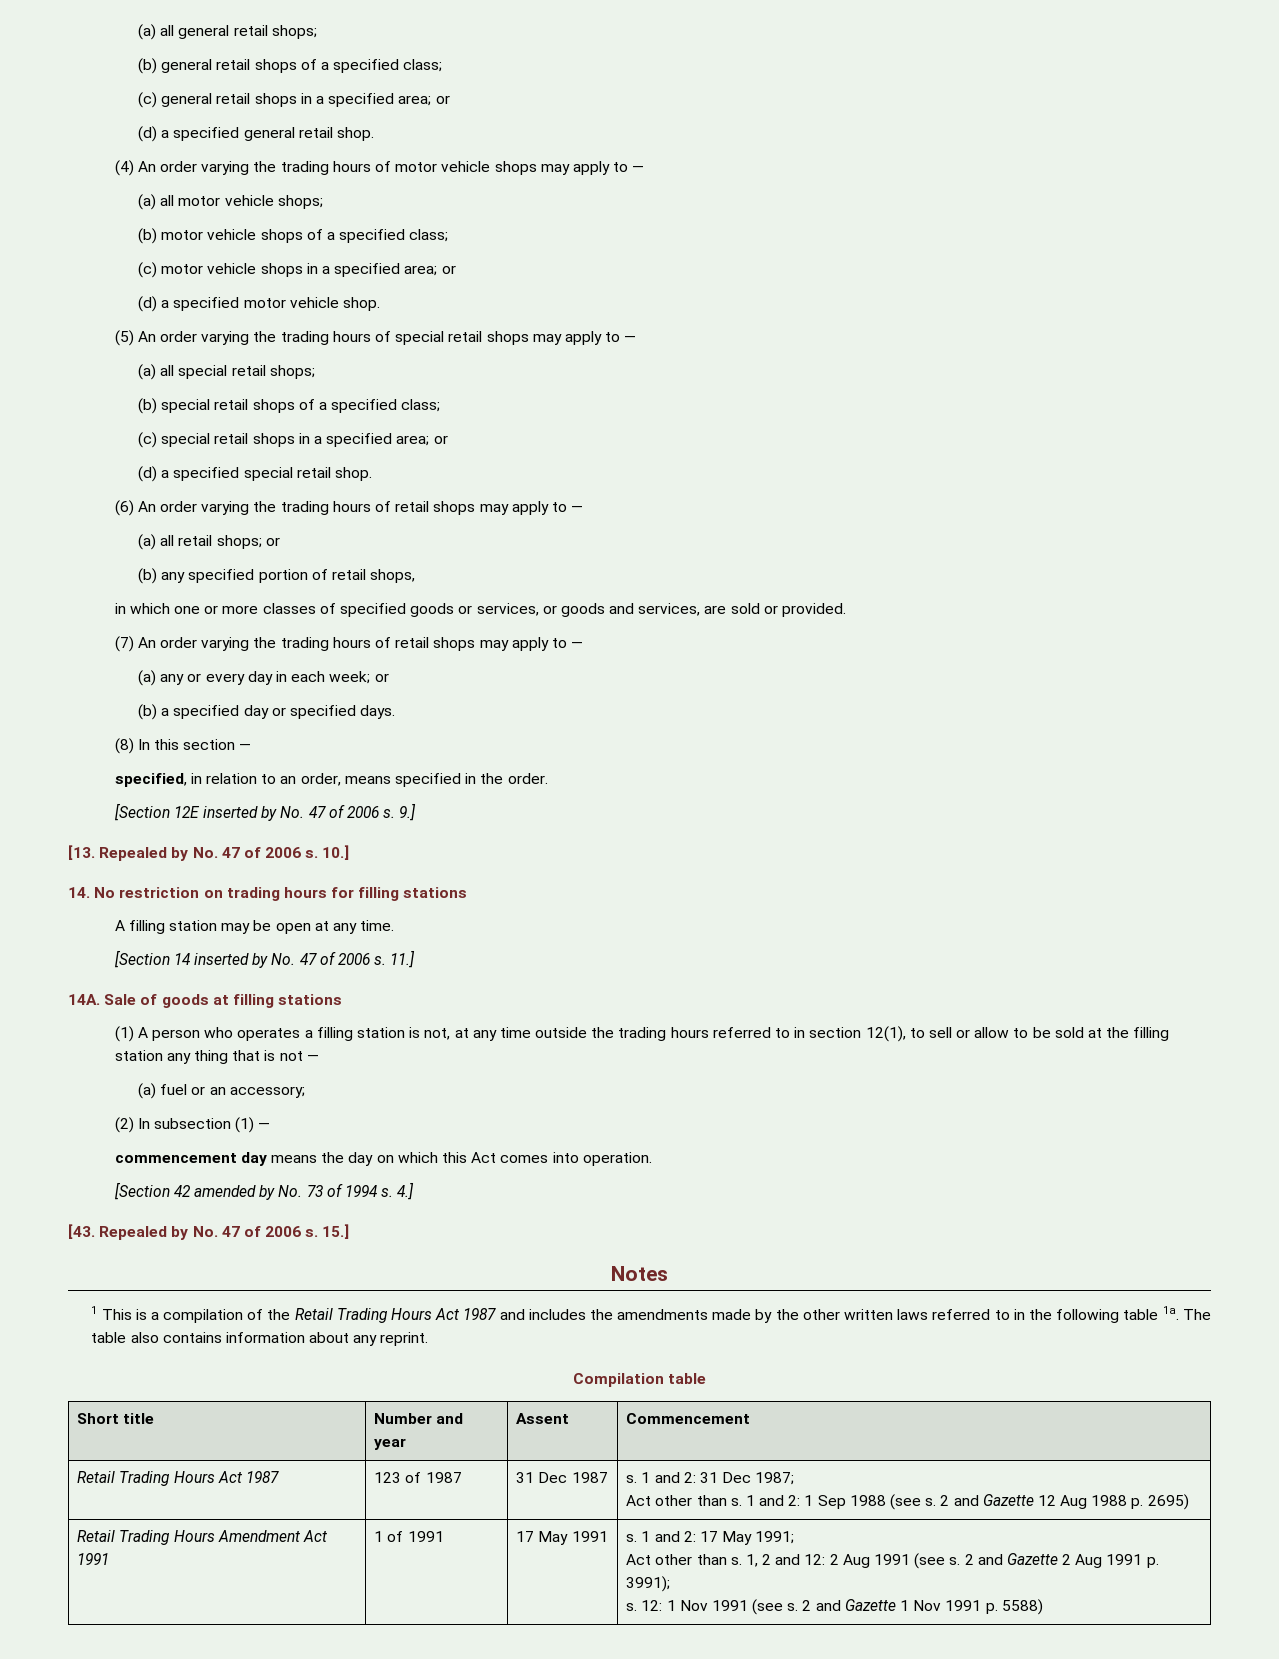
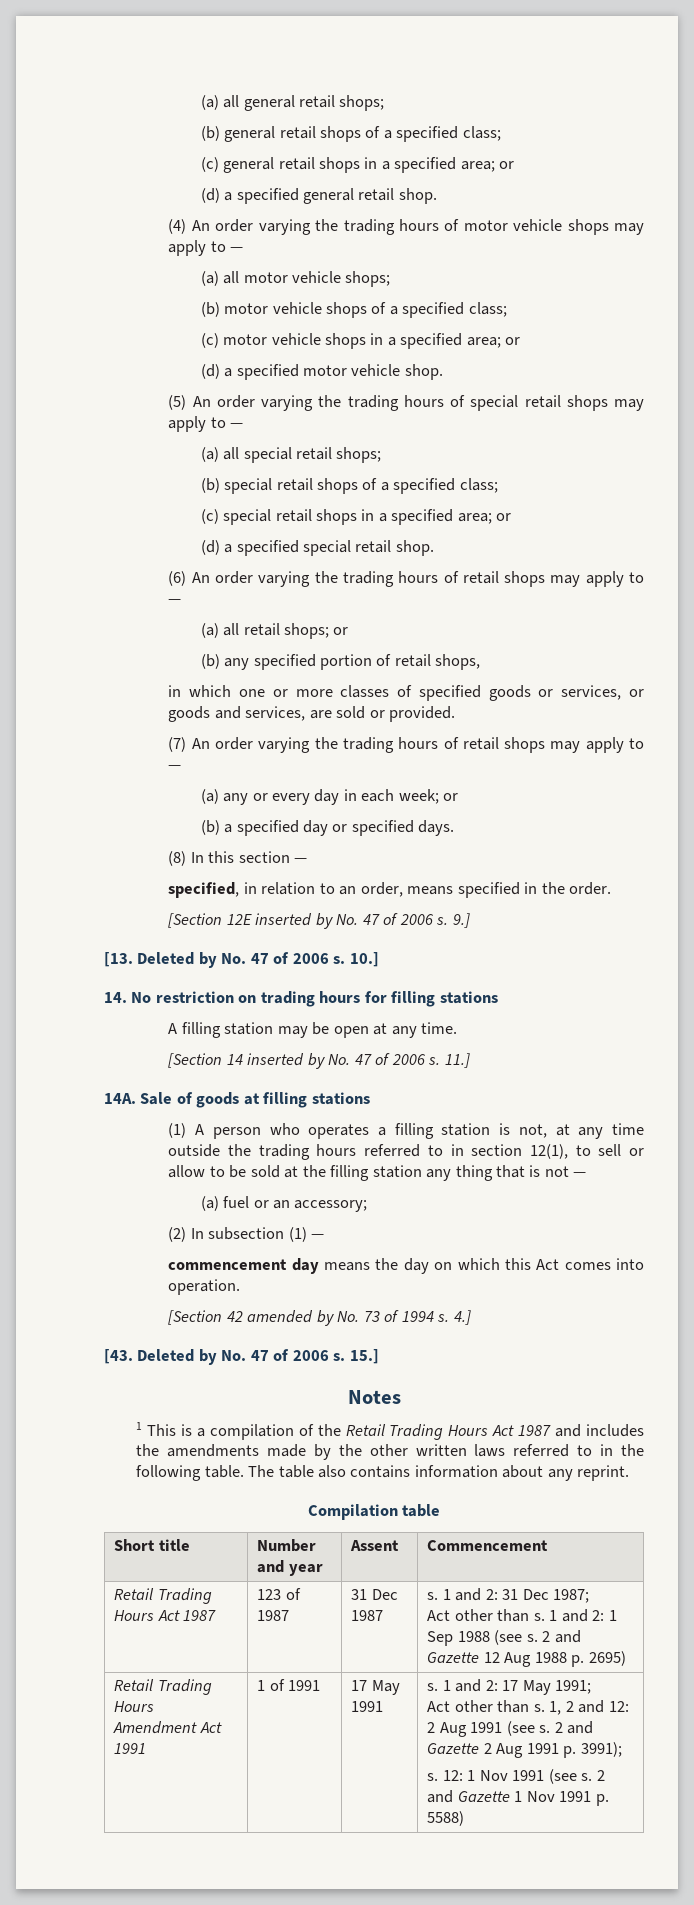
- [13. Repealed by No. 47 of 2006 s.
+ [13. Deleted by No. 47 of 2006 s.
- [43. Repealed by No. 47 of 2006 s.
+ [43. Deleted by No. 47 of 2006 s.
- 1 This is a compilation of the Retail Trading Hours Act 1987 and includes the amendments made by the other written laws referred to in the following table 1a.
+ 1 This is a compilation of the Retail Trading Hours Act 1987 and includes the amendments made by the other written laws referred to in the following table.

